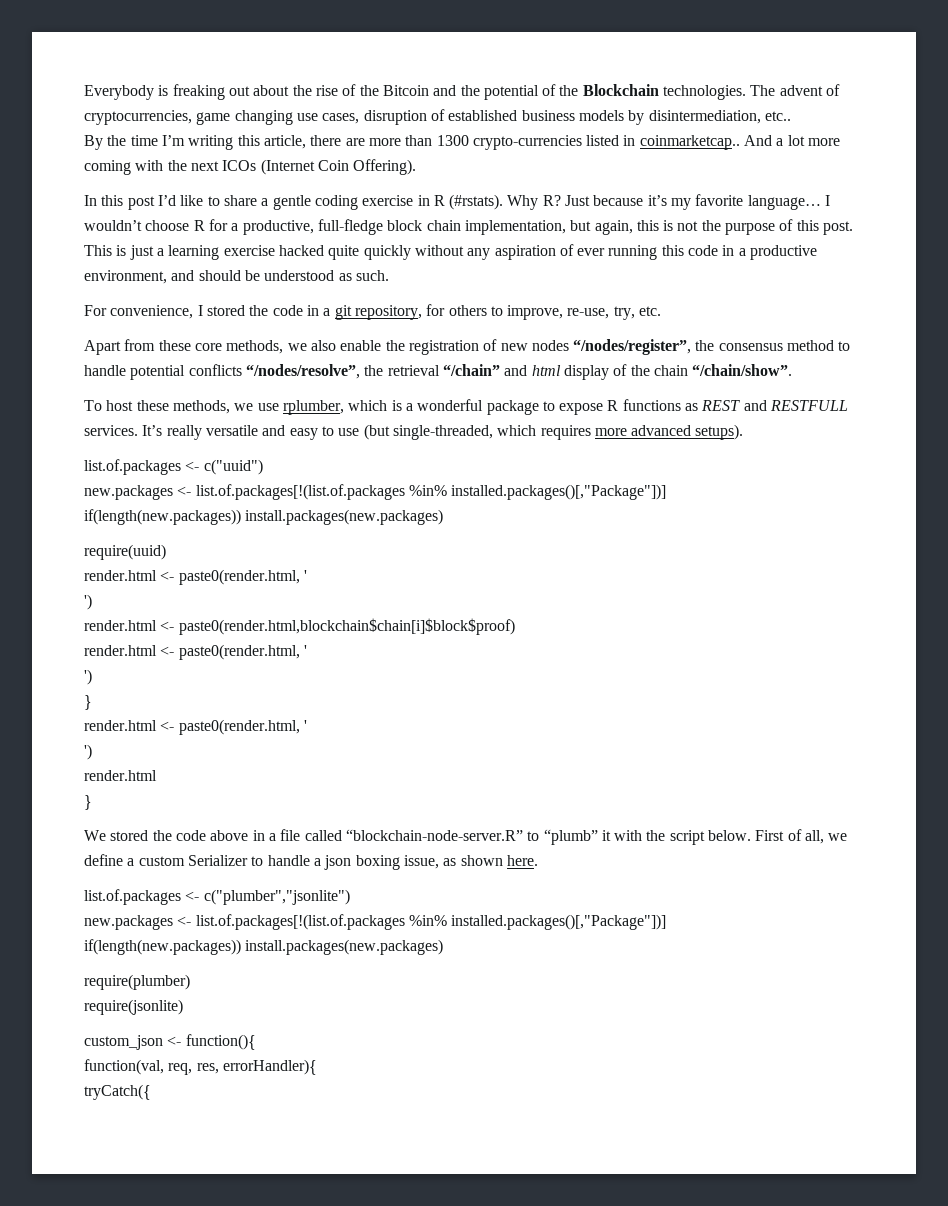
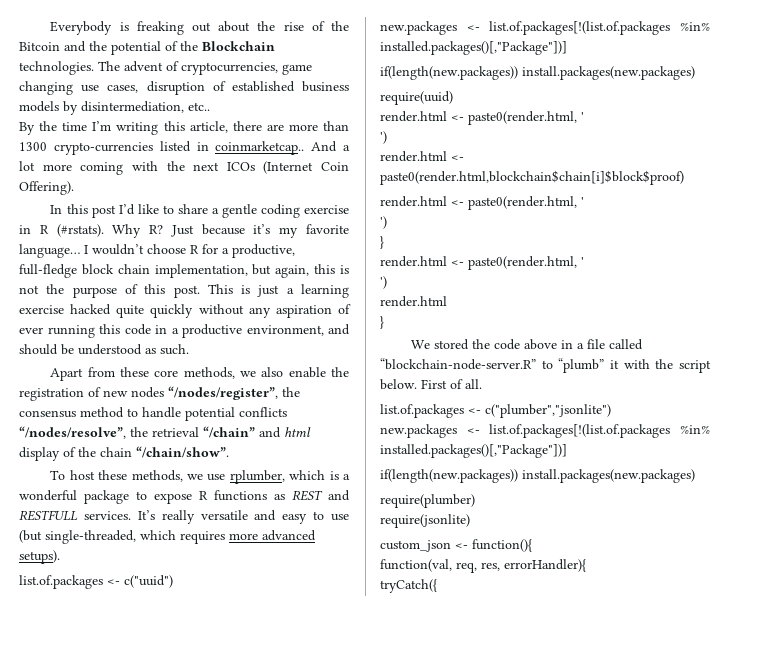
- For convenience, I stored the code in a git repository, for others to improve, re-use, try, etc.
- First of all, we define a custom Serializer to handle a json boxing issue, as shown here.
+ First of all.

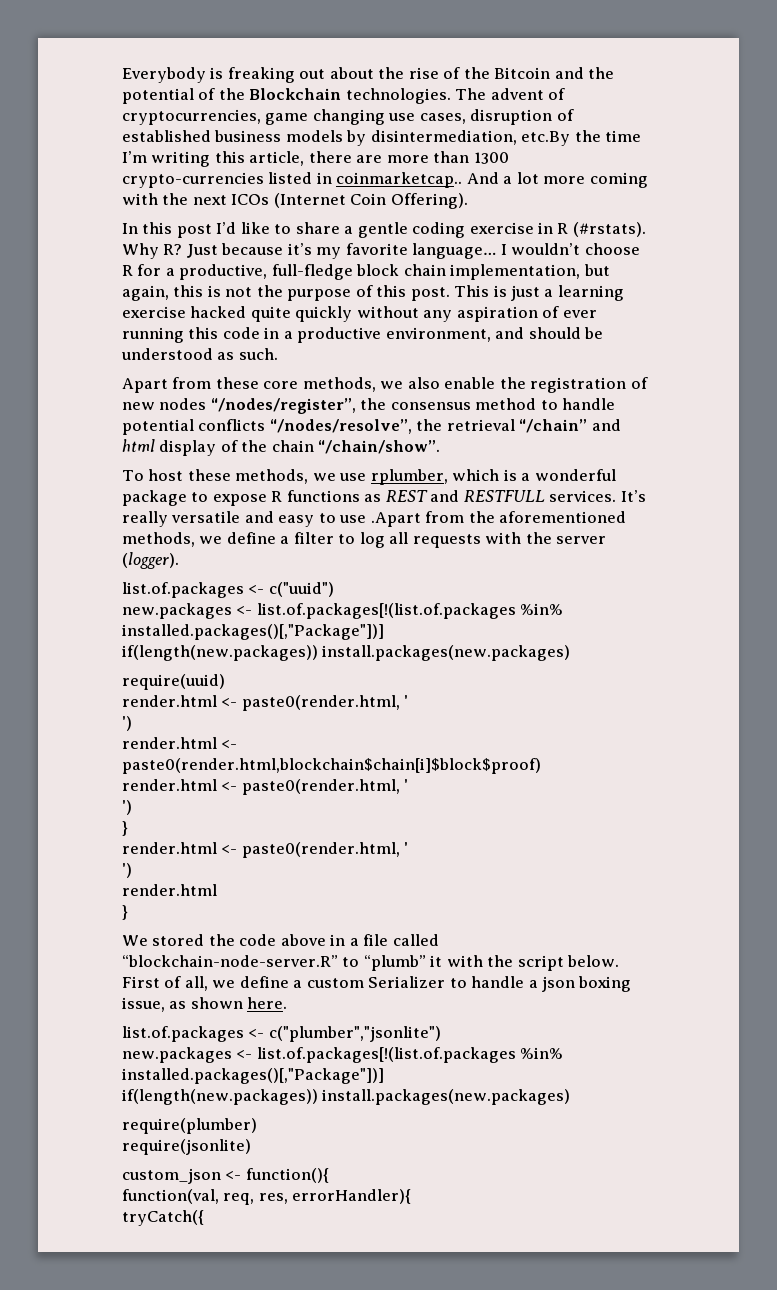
- The advent of cryptocurrencies, game changing use cases, disruption of established business models by disintermediation, etc..
- By the time I’m writing this article, there are more than 1300 crypto-currencies listed in coinmarketcap..
+ The advent of cryptocurrencies, game changing use cases, disruption of established business models by disintermediation, etc.By the time I’m writing this article, there are more than 1300 crypto-currencies listed in coinmarketcap..
- It’s really versatile and easy to use (but single-threaded, which requires more advanced setups).
+ It’s really versatile and easy to use .Apart from the aforementioned methods, we define a filter to log all requests with the server (logger).
- First of all.
+ First of all, we define a custom Serializer to handle a json boxing issue, as shown here.

